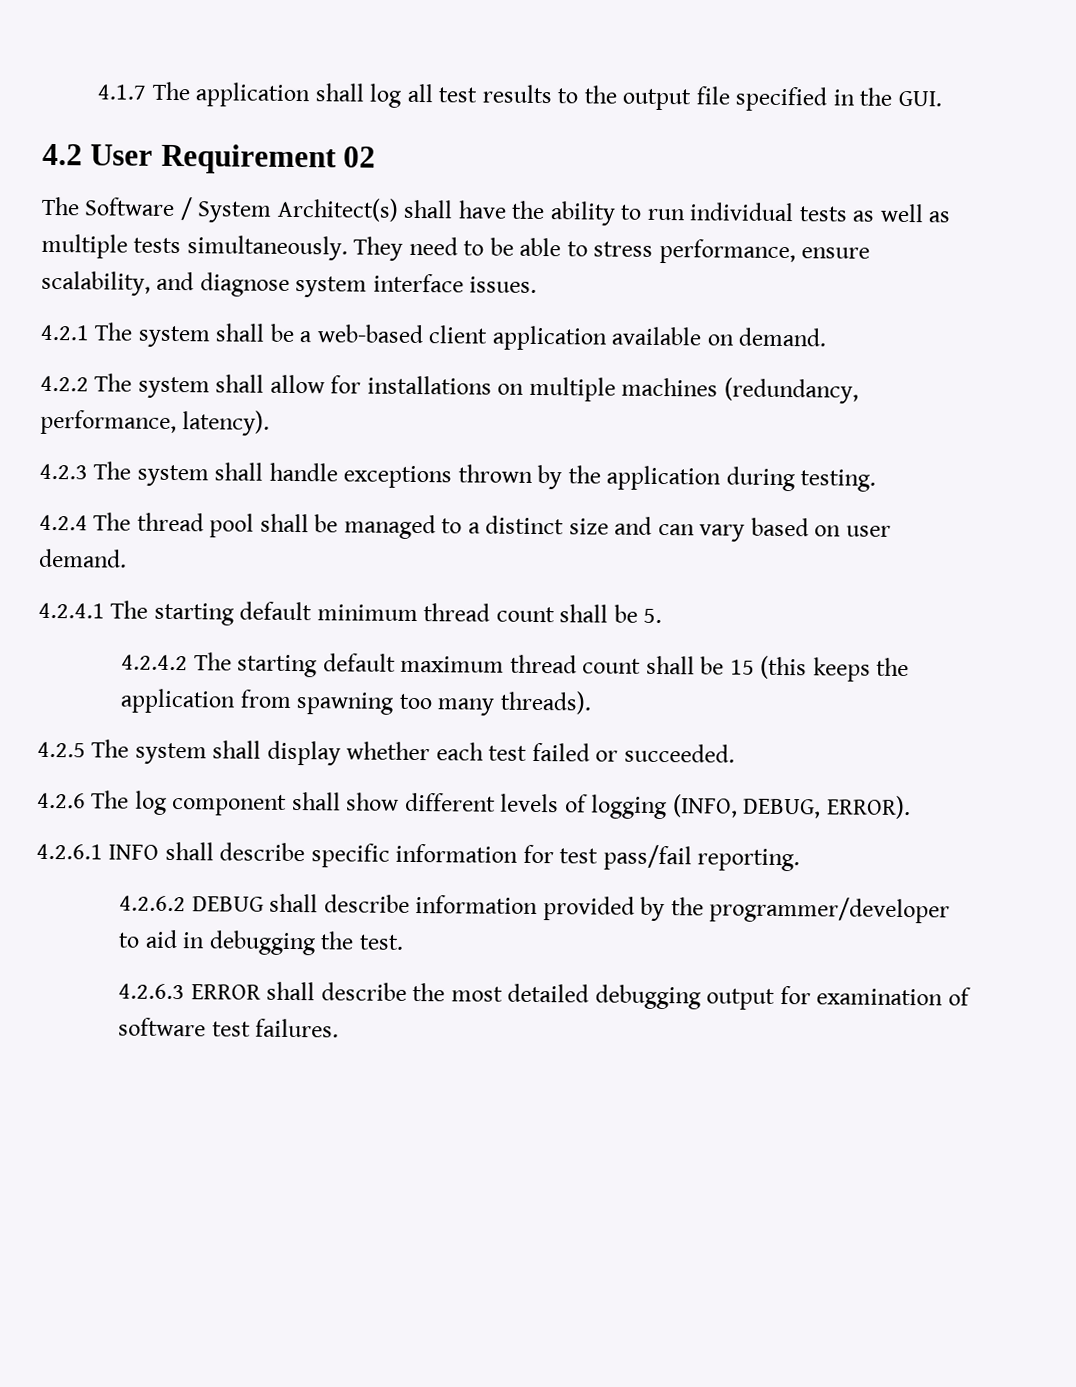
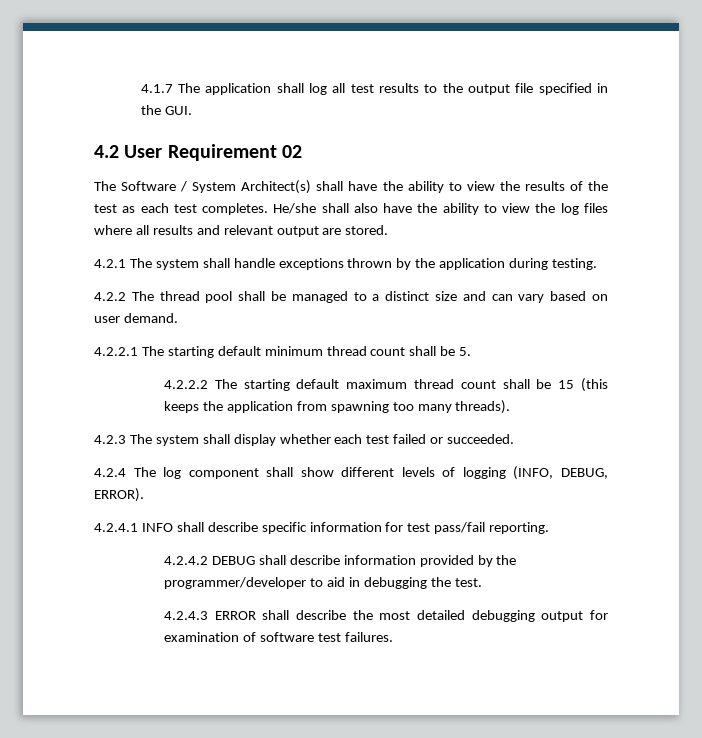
- The Software / System Architect(s) shall have the ability to run individual tests as well as multiple tests simultaneously. They need to be able to stress performance, ensure scalability, and diagnose system interface issues.
- 4.2.1 The system shall be a web-based client application available on demand.
- 4.2.2 The system shall allow for installations on multiple machines (redundancy, performance, latency).
- 4.2.3 The system shall handle exceptions thrown by the application during testing.
+ The Software / System Architect(s) shall have the ability to view the results of the test as each test completes. He/she shall also have the ability to view the log files where all results and relevant output are stored.
+ 4.2.1 The system shall handle exceptions thrown by the application during testing.
- 4.2.4 The thread pool shall be managed to a distinct size and can vary based on user demand.
+ 4.2.2 The thread pool shall be managed to a distinct size and can vary based on user demand.
- 4.2.4.1 The starting default minimum thread count shall be 5.
+ 4.2.2.1 The starting default minimum thread count shall be 5.
- 4.2.4.2 The starting default maximum thread count shall be 15 (this keeps the application from spawning too many threads).
+ 4.2.2.2 The starting default maximum thread count shall be 15 (this keeps the application from spawning too many threads).
- 4.2.5 The system shall display whether each test failed or succeeded.
+ 4.2.3 The system shall display whether each test failed or succeeded.
- 4.2.6 The log component shall show different levels of logging (INFO, DEBUG, ERROR).
+ 4.2.4 The log component shall show different levels of logging (INFO, DEBUG, ERROR).
- 4.2.6.1 INFO shall describe specific information for test pass/fail reporting.
+ 4.2.4.1 INFO shall describe specific information for test pass/fail reporting.
- 4.2.6.2 DEBUG shall describe information provided by the programmer/developer to aid in debugging the test.
+ 4.2.4.2 DEBUG shall describe information provided by the programmer/developer to aid in debugging the test.
- 4.2.6.3 ERROR shall describe the most detailed debugging output for examination of software test failures.
+ 4.2.4.3 ERROR shall describe the most detailed debugging output for examination of software test failures.

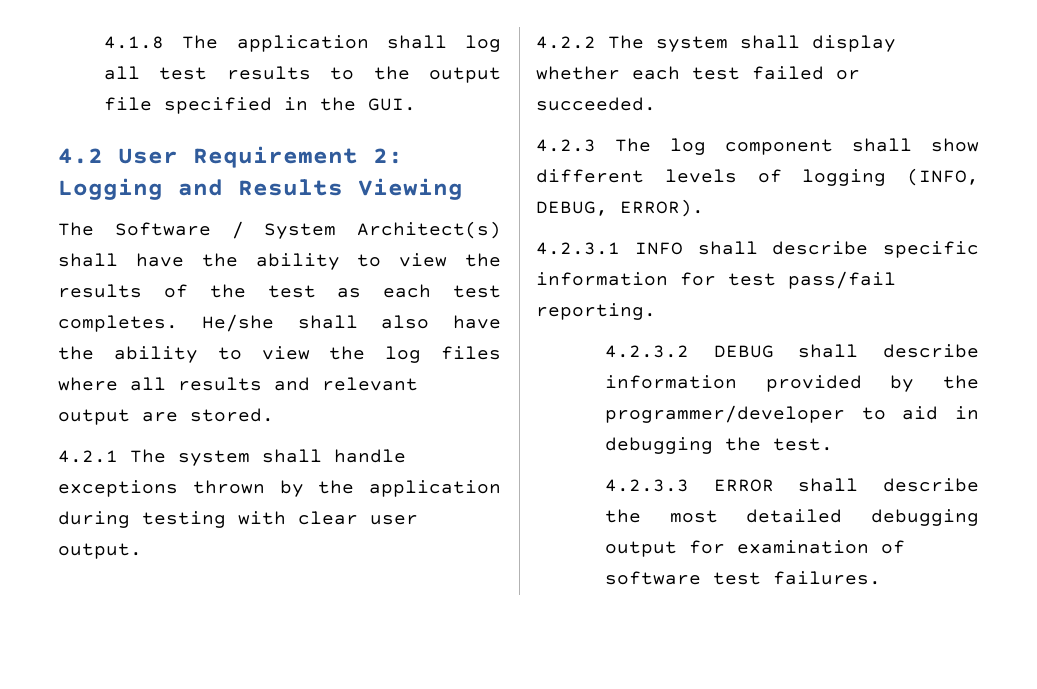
- 4.1.7 The application shall log all test results to the output file specified in the GUI.
+ 4.1.8 The application shall log all test results to the output file specified in the GUI.
- 4.2 User Requirement 02
+ 4.2 User Requirement 2: Logging and Results Viewing
- 4.2.1 The system shall handle exceptions thrown by the application during testing.
- 4.2.2 The thread pool shall be managed to a distinct size and can vary based on user demand.
- 4.2.2.1 The starting default minimum thread count shall be 5.
- 4.2.2.2 The starting default maximum thread count shall be 15 (this keeps the application from spawning too many threads).
- 4.2.3 The system shall display whether each test failed or succeeded.
+ 4.2.1 The system shall handle exceptions thrown by the application during testing with clear user output.
+ 4.2.2 The system shall display whether each test failed or succeeded.
- 4.2.4 The log component shall show different levels of logging (INFO, DEBUG, ERROR).
+ 4.2.3 The log component shall show different levels of logging (INFO, DEBUG, ERROR).
- 4.2.4.1 INFO shall describe specific information for test pass/fail reporting.
+ 4.2.3.1 INFO shall describe specific information for test pass/fail reporting.
- 4.2.4.2 DEBUG shall describe information provided by the programmer/developer to aid in debugging the test.
+ 4.2.3.2 DEBUG shall describe information provided by the programmer/developer to aid in debugging the test.
- 4.2.4.3 ERROR shall describe the most detailed debugging output for examination of software test failures.
+ 4.2.3.3 ERROR shall describe the most detailed debugging output for examination of software test failures.

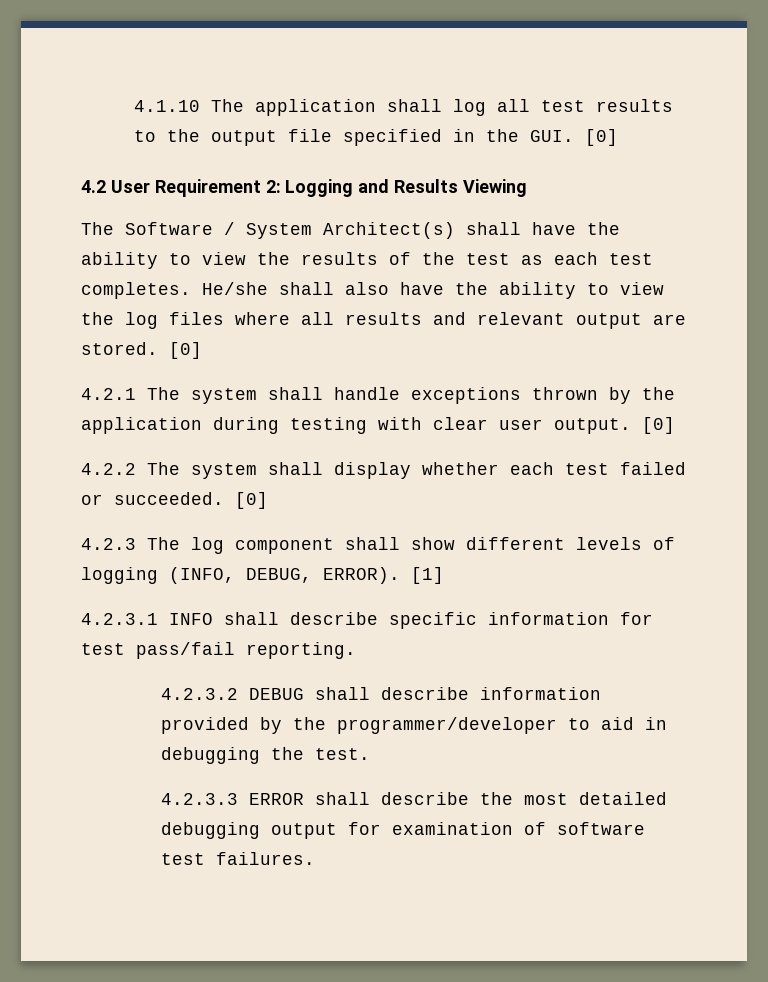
- 4.1.8 The application shall log all test results to the output file specified in the GUI.
+ 4.1.10 The application shall log all test results to the output file specified in the GUI. [0]
- He/she shall also have the ability to view the log files where all results and relevant output are stored.
+ He/she shall also have the ability to view the log files where all results and relevant output are stored. [0]
- 4.2.1 The system shall handle exceptions thrown by the application during testing with clear user output.
+ 4.2.1 The system shall handle exceptions thrown by the application during testing with clear user output. [0]
- 4.2.2 The system shall display whether each test failed or succeeded.
+ 4.2.2 The system shall display whether each test failed or succeeded. [0]
+ [1]

